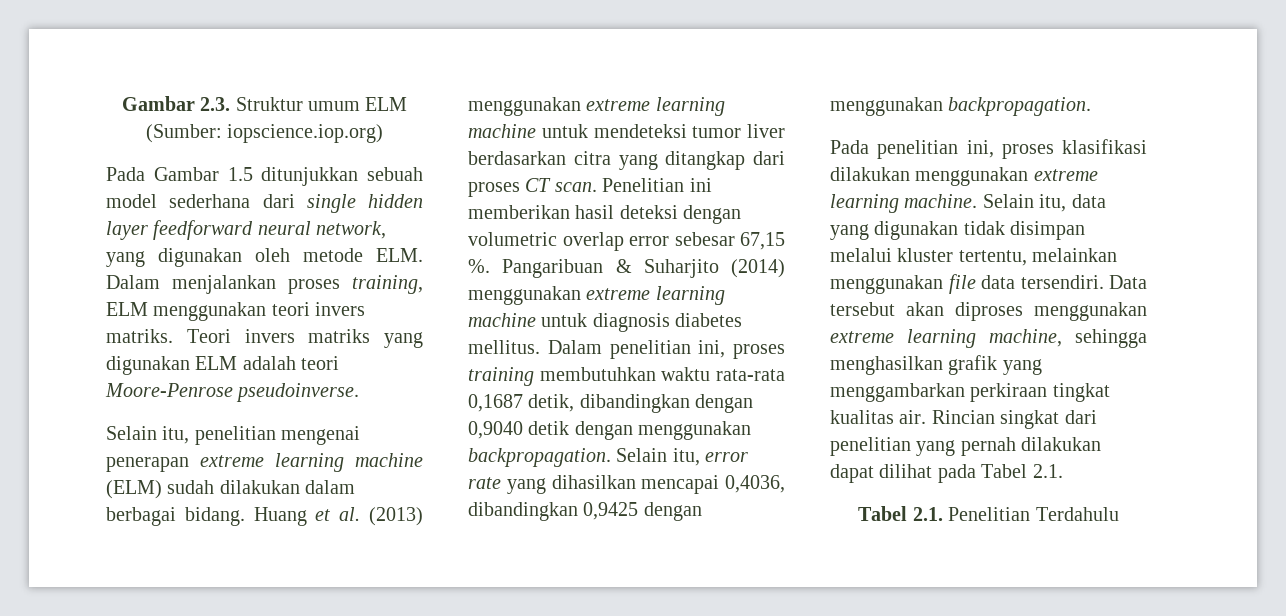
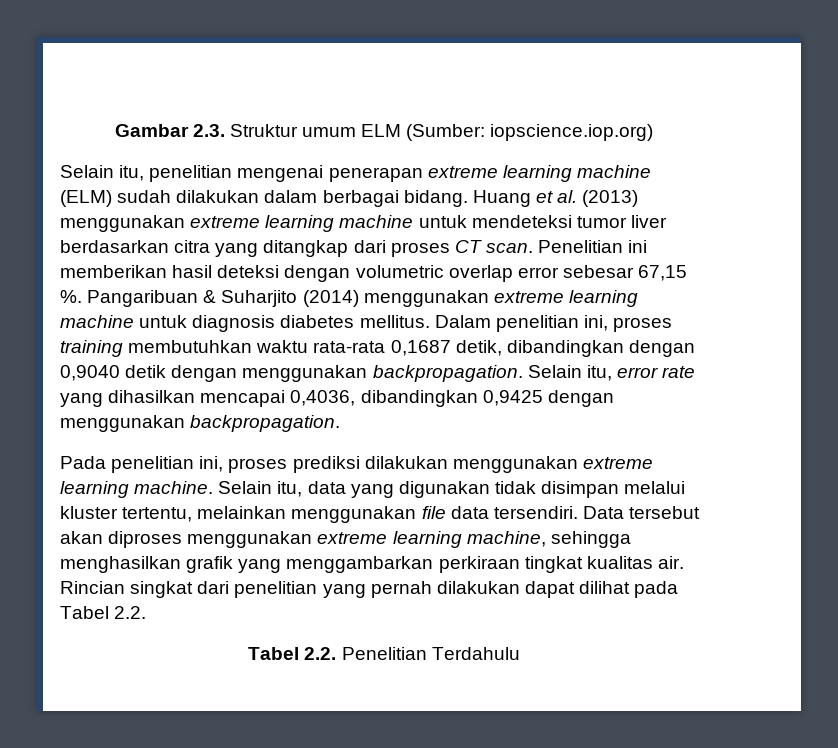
- Pada Gambar 1.5 ditunjukkan sebuah model sederhana dari single hidden layer feedforward neural network, yang digunakan oleh metode ELM. Dalam menjalankan proses training, ELM menggunakan teori invers matriks. Teori invers matriks yang digunakan ELM adalah teori Moore-Penrose pseudoinverse.
- Pada penelitian ini, proses klasifikasi dilakukan menggunakan extreme learning machine.
+ Pada penelitian ini, proses prediksi dilakukan menggunakan extreme learning machine.
- Rincian singkat dari penelitian yang pernah dilakukan dapat dilihat pada Tabel 2.1.
- Tabel 2.1. Penelitian Terdahulu
+ Rincian singkat dari penelitian yang pernah dilakukan dapat dilihat pada Tabel 2.2.
+ Tabel 2.2. Penelitian Terdahulu

